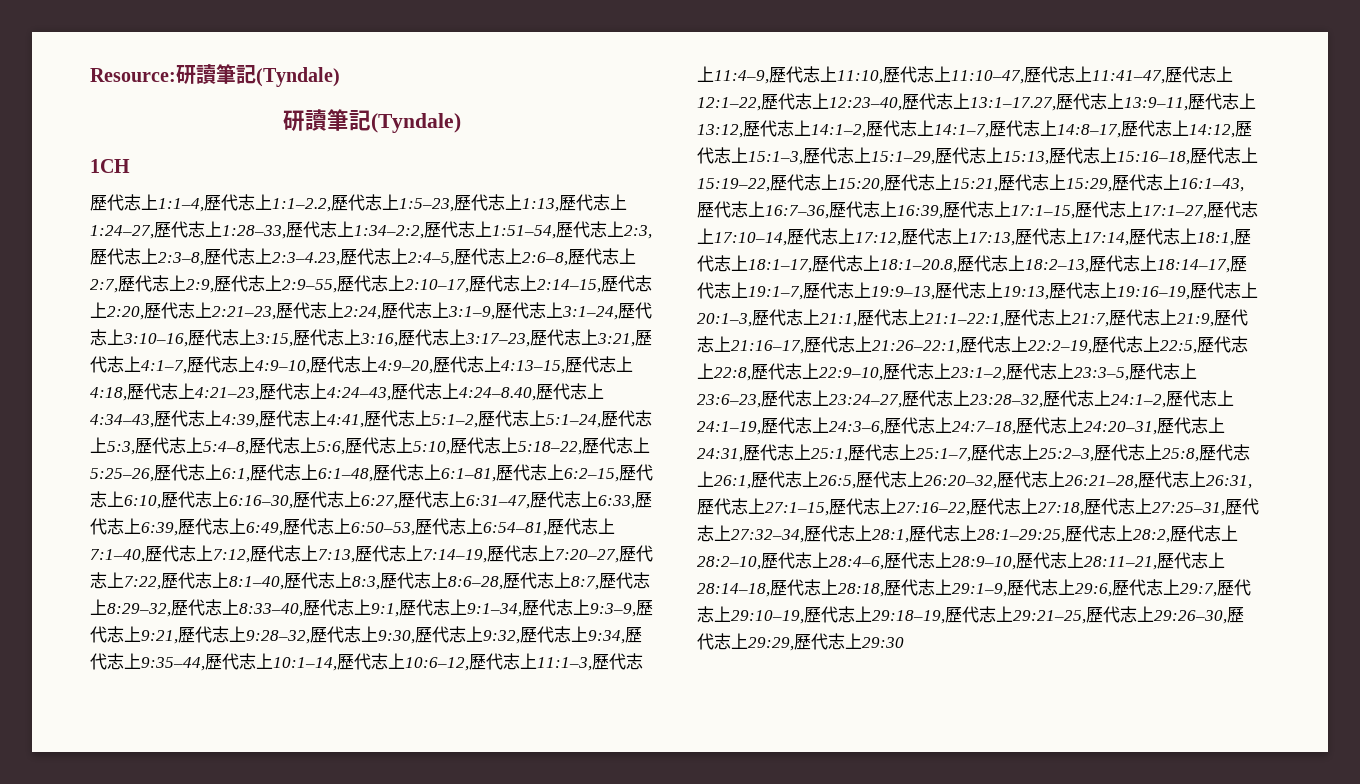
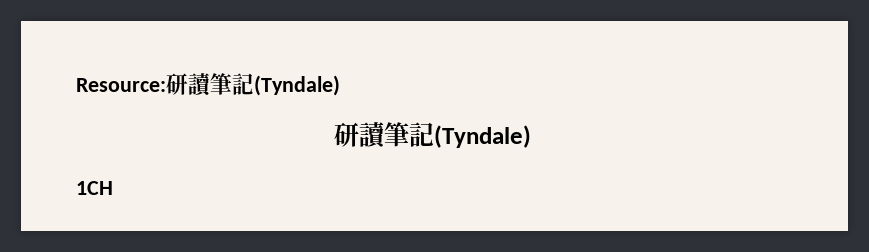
- 歷代志上1:1–4,歷代志上1:1–2.2,歷代志上1:5–23,歷代志上1:13,歷代志上1:24–27,歷代志上1:28–33,歷代志上1:34–2:2,歷代志上1:51–54,歷代志上2:3,歷代志上2:3–8,歷代志上2:3–4.23,歷代志上2:4–5,歷代志上2:6–8,歷代志上2:7,歷代志上2:9,歷代志上2:9–55,歷代志上2:10–17,歷代志上2:14–15,歷代志上2:20,歷代志上2:21–23,歷代志上2:24,歷代志上3:1–9,歷代志上3:1–24,歷代志上3:10–16,歷代志上3:15,歷代志上3:16,歷代志上3:17–23,歷代志上3:21,歷代志上4:1–7,歷代志上4:9–10,歷代志上4:9–20,歷代志上4:13–15,歷代志上4:18,歷代志上4:21–23,歷代志上4:24–43,歷代志上4:24–8.40,歷代志上4:34–43,歷代志上4:39,歷代志上4:41,歷代志上5:1–2,歷代志上5:1–24,歷代志上5:3,歷代志上5:4–8,歷代志上5:6,歷代志上5:10,歷代志上5:18–22,歷代志上5:25–26,歷代志上6:1,歷代志上6:1–48,歷代志上6:1–81,歷代志上6:2–15,歷代志上6:10,歷代志上6:16–30,歷代志上6:27,歷代志上6:31–47,歷代志上6:33,歷代志上6:39,歷代志上6:49,歷代志上6:50–53,歷代志上6:54–81,歷代志上7:1–40,歷代志上7:12,歷代志上7:13,歷代志上7:14–19,歷代志上7:20–27,歷代志上7:22,歷代志上8:1–40,歷代志上8:3,歷代志上8:6–28,歷代志上8:7,歷代志上8:29–32,歷代志上8:33–40,歷代志上9:1,歷代志上9:1–34,歷代志上9:3–9,歷代志上9:21,歷代志上9:28–32,歷代志上9:30,歷代志上9:32,歷代志上9:34,歷代志上9:35–44,歷代志上10:1–14,歷代志上10:6–12,歷代志上11:1–3,歷代志上11:4–9,歷代志上11:10,歷代志上11:10–47,歷代志上11:41–47,歷代志上12:1–22,歷代志上12:23–40,歷代志上13:1–17.27,歷代志上13:9–11,歷代志上13:12,歷代志上14:1–2,歷代志上14:1–7,歷代志上14:8–17,歷代志上14:12,歷代志上15:1–3,歷代志上15:1–29,歷代志上15:13,歷代志上15:16–18,歷代志上15:19–22,歷代志上15:20,歷代志上15:21,歷代志上15:29,歷代志上16:1–43,歷代志上16:7–36,歷代志上16:39,歷代志上17:1–15,歷代志上17:1–27,歷代志上17:10–14,歷代志上17:12,歷代志上17:13,歷代志上17:14,歷代志上18:1,歷代志上18:1–17,歷代志上18:1–20.8,歷代志上18:2–13,歷代志上18:14–17,歷代志上19:1–7,歷代志上19:9–13,歷代志上19:13,歷代志上19:16–19,歷代志上20:1–3,歷代志上21:1,歷代志上21:1–22:1,歷代志上21:7,歷代志上21:9,歷代志上21:16–17,歷代志上21:26–22:1,歷代志上22:2–19,歷代志上22:5,歷代志上22:8,歷代志上22:9–10,歷代志上23:1–2,歷代志上23:3–5,歷代志上23:6–23,歷代志上23:24–27,歷代志上23:28–32,歷代志上24:1–2,歷代志上24:1–19,歷代志上24:3–6,歷代志上24:7–18,歷代志上24:20–31,歷代志上24:31,歷代志上25:1,歷代志上25:1–7,歷代志上25:2–3,歷代志上25:8,歷代志上26:1,歷代志上26:5,歷代志上26:20–32,歷代志上26:21–28,歷代志上26:31,歷代志上27:1–15,歷代志上27:16–22,歷代志上27:18,歷代志上27:25–31,歷代志上27:32–34,歷代志上28:1,歷代志上28:1–29:25,歷代志上28:2,歷代志上28:2–10,歷代志上28:4–6,歷代志上28:9–10,歷代志上28:11–21,歷代志上28:14–18,歷代志上28:18,歷代志上29:1–9,歷代志上29:6,歷代志上29:7,歷代志上29:10–19,歷代志上29:18–19,歷代志上29:21–25,歷代志上29:26–30,歷代志上29:29,歷代志上29:30

